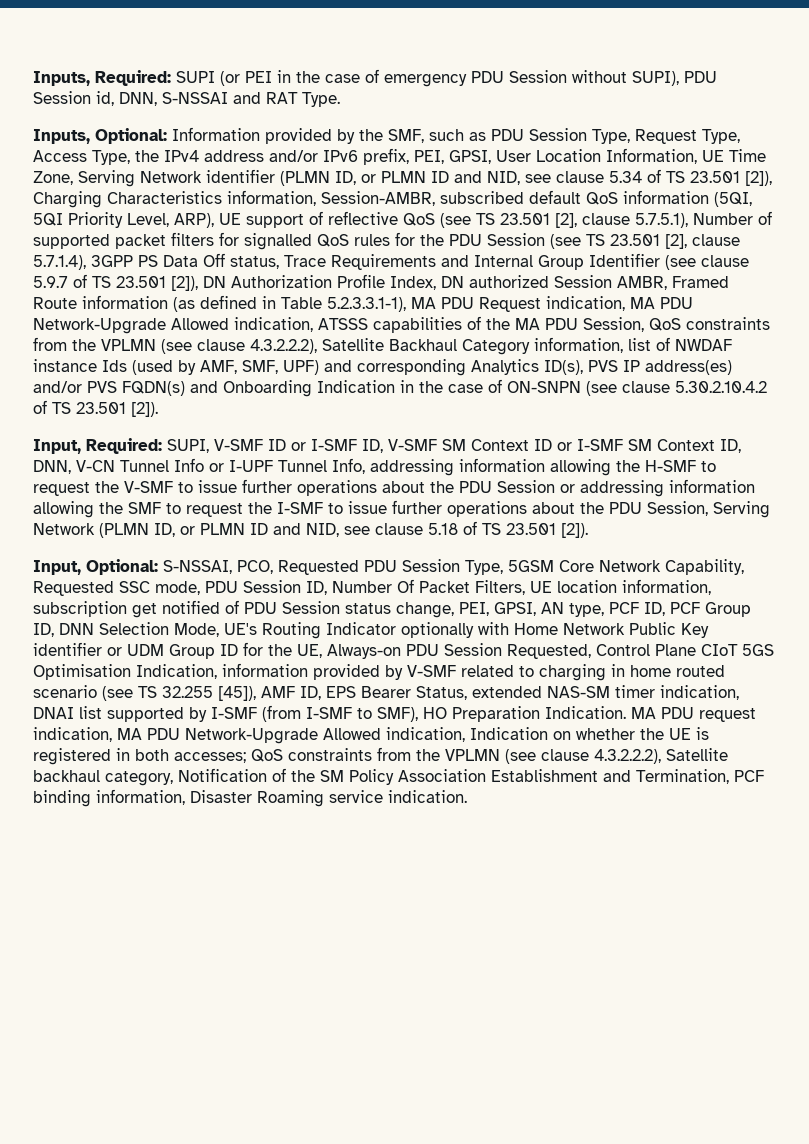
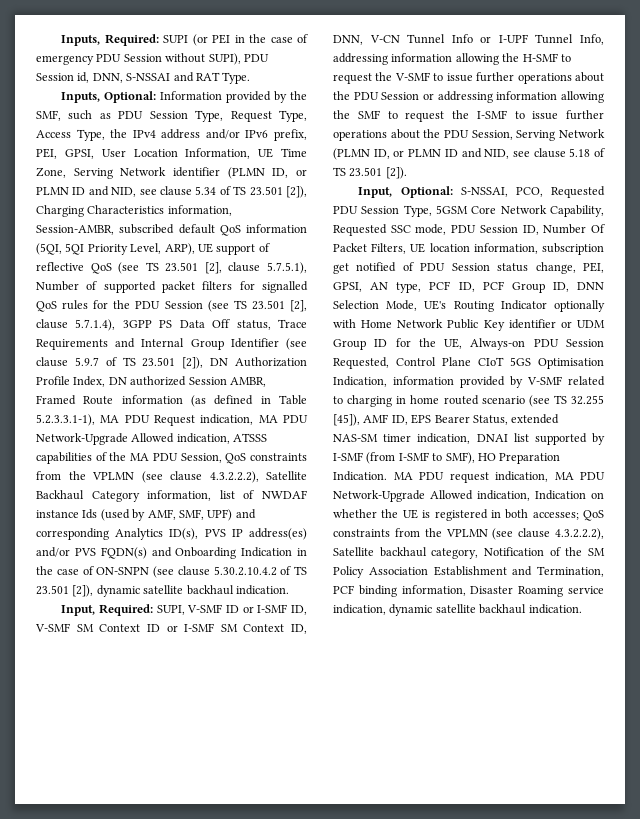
- Information provided by the SMF, such as PDU Session Type, Request Type, Access Type, the IPv4 address and/or IPv6 prefix, PEI, GPSI, User Location Information, UE Time Zone, Serving Network identifier (PLMN ID, or PLMN ID and NID, see clause 5.34 of TS 23.501 [2]), Charging Characteristics information, Session-AMBR, subscribed default QoS information (5QI, 5QI Priority Level, ARP), UE support of reflective QoS (see TS 23.501 [2], clause 5.7.5.1), Number of supported packet filters for signalled QoS rules for the PDU Session (see TS 23.501 [2], clause 5.7.1.4), 3GPP PS Data Off status, Trace Requirements and Internal Group Identifier (see clause 5.9.7 of TS 23.501 [2]), DN Authorization Profile Index, DN authorized Session AMBR, Framed Route information (as defined in Table 5.2.3.3.1-1), MA PDU Request indication, MA PDU Network-Upgrade Allowed indication, ATSSS capabilities of the MA PDU Session, QoS constraints from the VPLMN (see clause 4.3.2.2.2), Satellite Backhaul Category information, list of NWDAF instance Ids (used by AMF, SMF, UPF) and corresponding Analytics ID(s), PVS IP address(es) and/or PVS FQDN(s) and Onboarding Indication in the case of ON-SNPN (see clause 5.30.2.10.4.2 of TS 23.501 [2]).
+ Information provided by the SMF, such as PDU Session Type, Request Type, Access Type, the IPv4 address and/or IPv6 prefix, PEI, GPSI, User Location Information, UE Time Zone, Serving Network identifier (PLMN ID, or PLMN ID and NID, see clause 5.34 of TS 23.501 [2]), Charging Characteristics information, Session-AMBR, subscribed default QoS information (5QI, 5QI Priority Level, ARP), UE support of reflective QoS (see TS 23.501 [2], clause 5.7.5.1), Number of supported packet filters for signalled QoS rules for the PDU Session (see TS 23.501 [2], clause 5.7.1.4), 3GPP PS Data Off status, Trace Requirements and Internal Group Identifier (see clause 5.9.7 of TS 23.501 [2]), DN Authorization Profile Index, DN authorized Session AMBR, Framed Route information (as defined in Table 5.2.3.3.1-1), MA PDU Request indication, MA PDU Network-Upgrade Allowed indication, ATSSS capabilities of the MA PDU Session, QoS constraints from the VPLMN (see clause 4.3.2.2.2), Satellite Backhaul Category information, list of NWDAF instance Ids (used by AMF, SMF, UPF) and corresponding Analytics ID(s), PVS IP address(es) and/or PVS FQDN(s) and Onboarding Indication in the case of ON-SNPN (see clause 5.30.2.10.4.2 of TS 23.501 [2]), dynamic satellite backhaul indication.
- MA PDU request indication, MA PDU Network-Upgrade Allowed indication, Indication on whether the UE is registered in both accesses; QoS constraints from the VPLMN (see clause 4.3.2.2.2), Satellite backhaul category, Notification of the SM Policy Association Establishment and Termination, PCF binding information, Disaster Roaming service indication.
+ MA PDU request indication, MA PDU Network-Upgrade Allowed indication, Indication on whether the UE is registered in both accesses; QoS constraints from the VPLMN (see clause 4.3.2.2.2), Satellite backhaul category, Notification of the SM Policy Association Establishment and Termination, PCF binding information, Disaster Roaming service indication, dynamic satellite backhaul indication.

